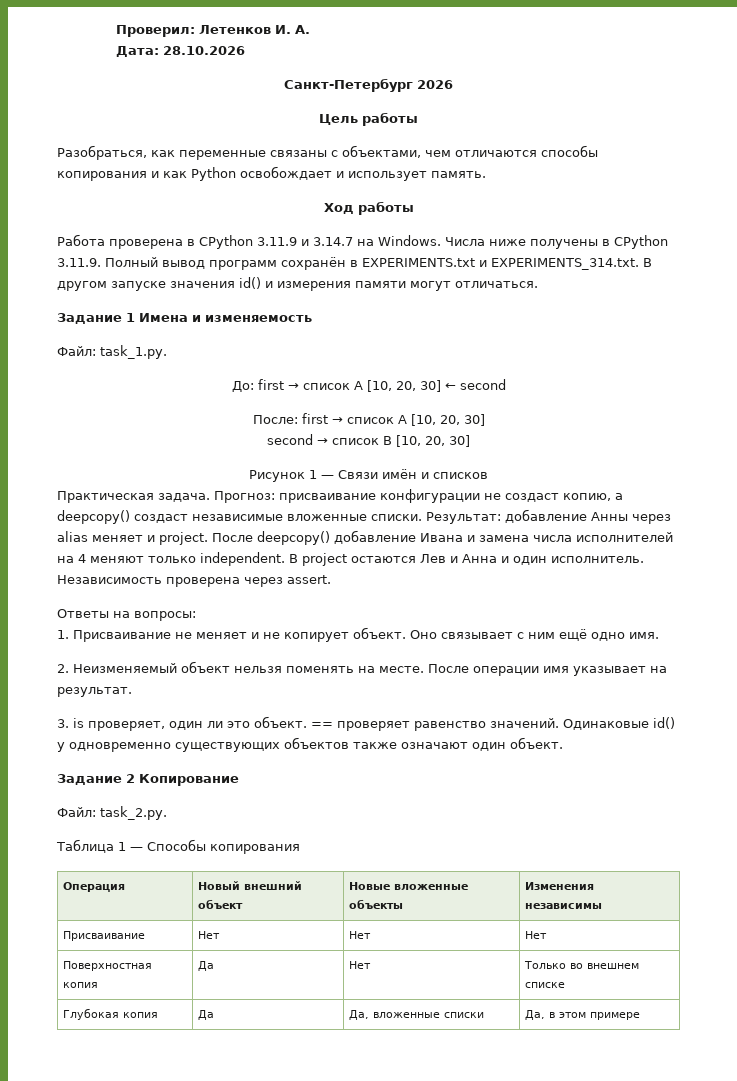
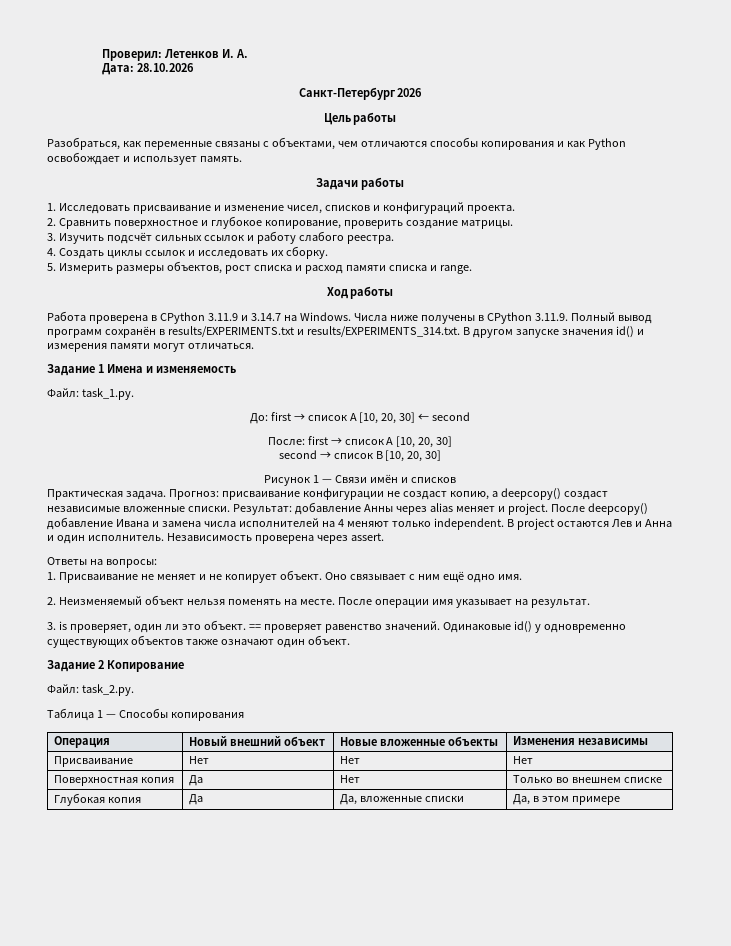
+ Задачи работы
+ 1. Исследовать присваивание и изменение чисел, списков и конфигураций проекта.
+ 2. Сравнить поверхностное и глубокое копирование, проверить создание матрицы.
+ 3. Изучить подсчёт сильных ссылок и работу слабого реестра.
+ 4. Создать циклы ссылок и исследовать их сборку.
+ 5. Измерить размеры объектов, рост списка и расход памяти списка и range.
- Числа ниже получены в CPython 3.11.9. Полный вывод программ сохранён в EXPERIMENTS.txt и EXPERIMENTS_314.txt. В другом запуске значения id() и измерения памяти могут отличаться.
+ Числа ниже получены в CPython 3.11.9. Полный вывод программ сохранён в results/EXPERIMENTS.txt и results/EXPERIMENTS_314.txt. В другом запуске значения id() и измерения памяти могут отличаться.

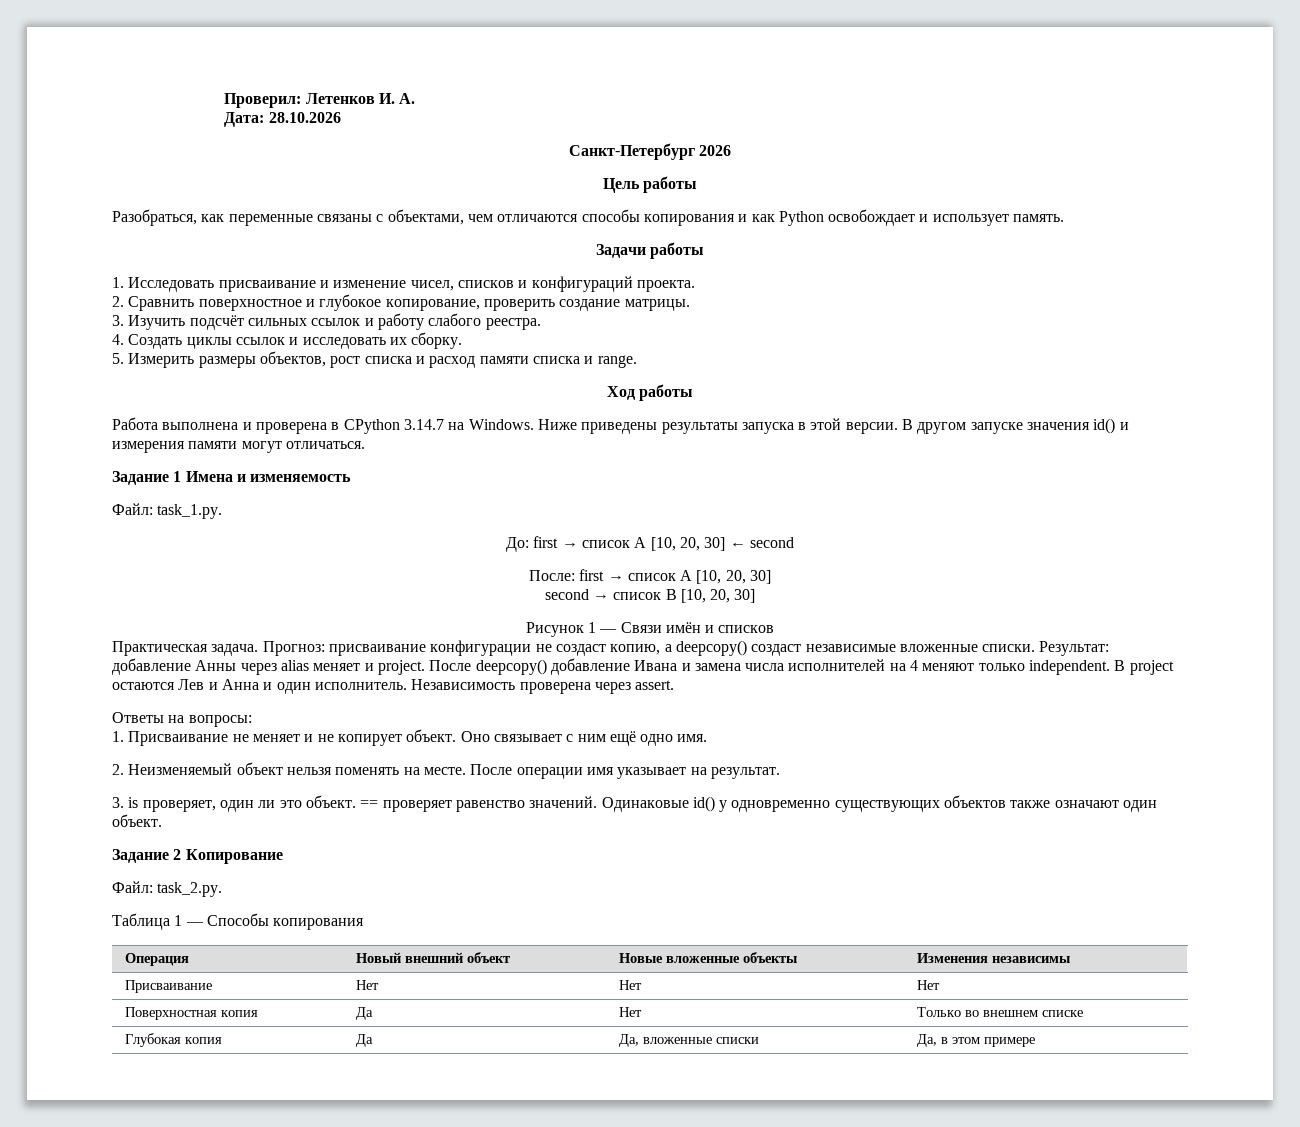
- Работа проверена в CPython 3.11.9 и 3.14.7 на Windows.
+ Работа выполнена и проверена в CPython 3.14.7 на Windows.
- Числа ниже получены в CPython 3.11.9. Полный вывод программ сохранён в results/EXPERIMENTS.txt и results/EXPERIMENTS_314.txt. В другом запуске значения id() и измерения памяти могут отличаться.
+ Ниже приведены результаты запуска в этой версии. В другом запуске значения id() и измерения памяти могут отличаться.

